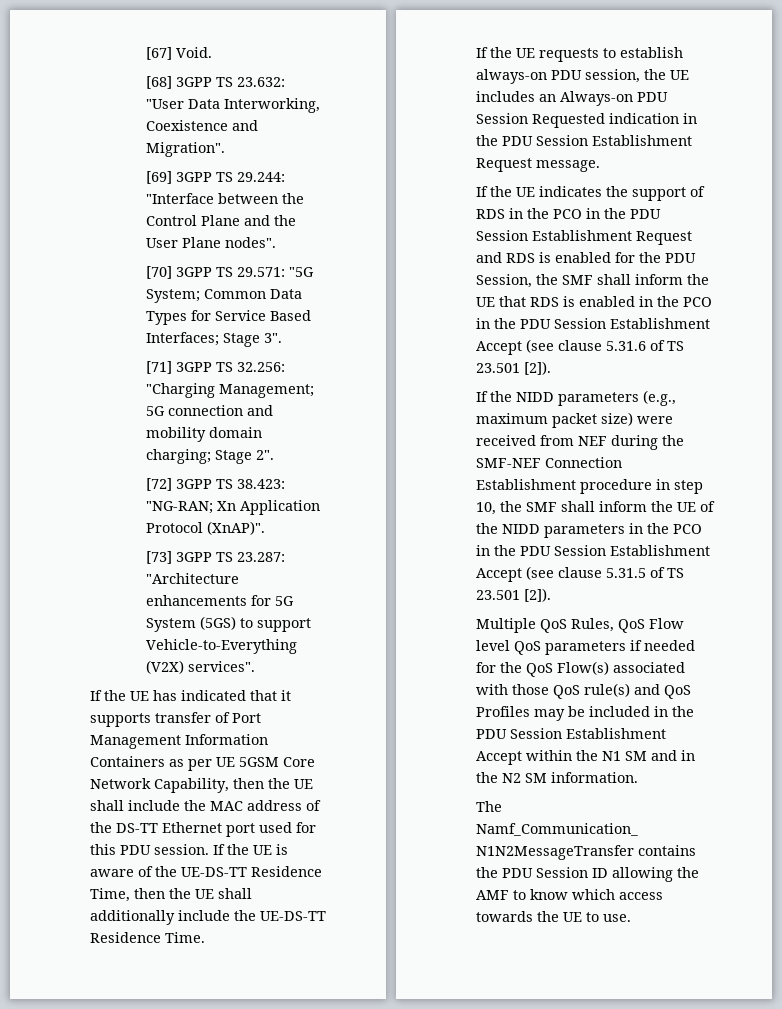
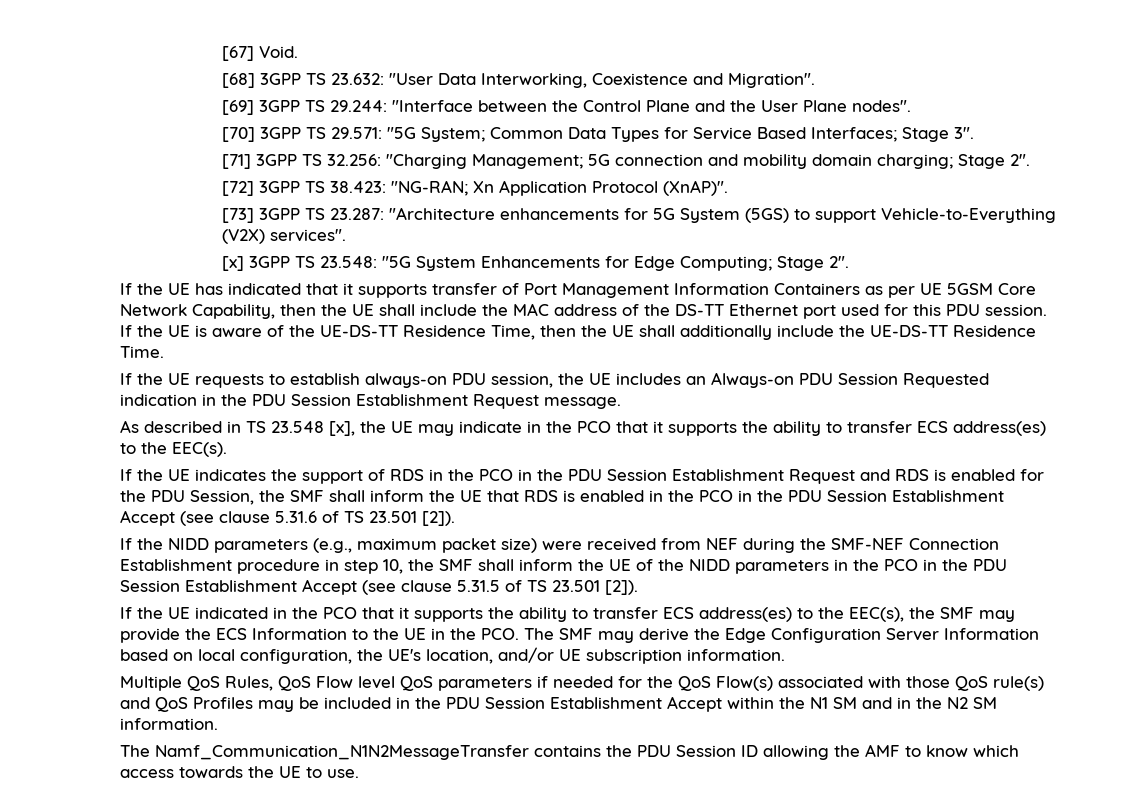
+ [x] 3GPP TS 23.548: "5G System Enhancements for Edge Computing; Stage 2".
+ As described in TS 23.548 [x], the UE may indicate in the PCO that it supports the ability to transfer ECS address(es) to the EEC(s).
+ If the UE indicated in the PCO that it supports the ability to transfer ECS address(es) to the EEC(s), the SMF may provide the ECS Information to the UE in the PCO. The SMF may derive the Edge Configuration Server Information based on local configuration, the UE's location, and/or UE subscription information.

